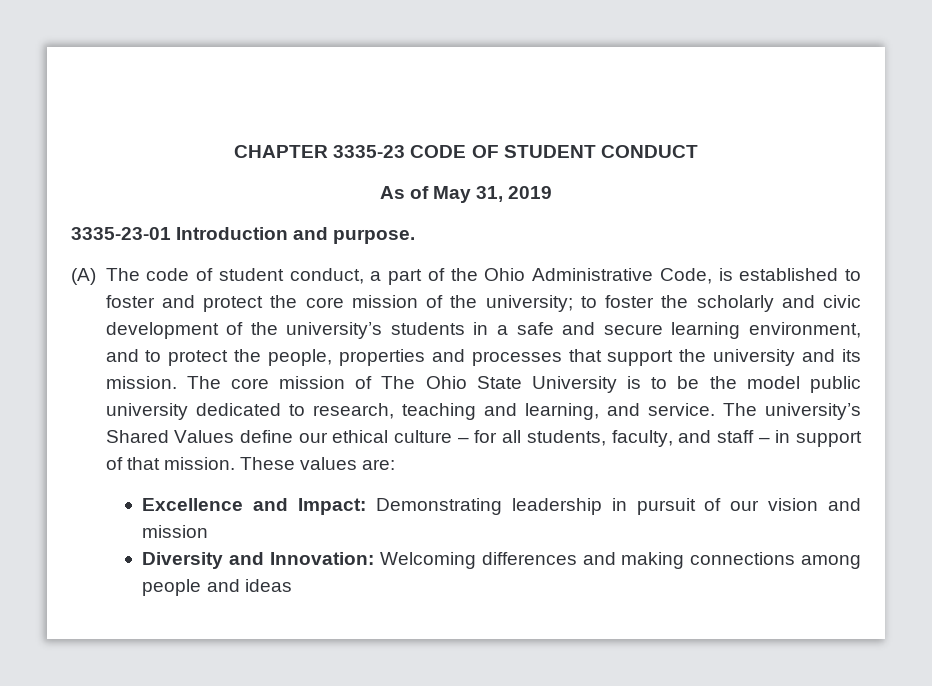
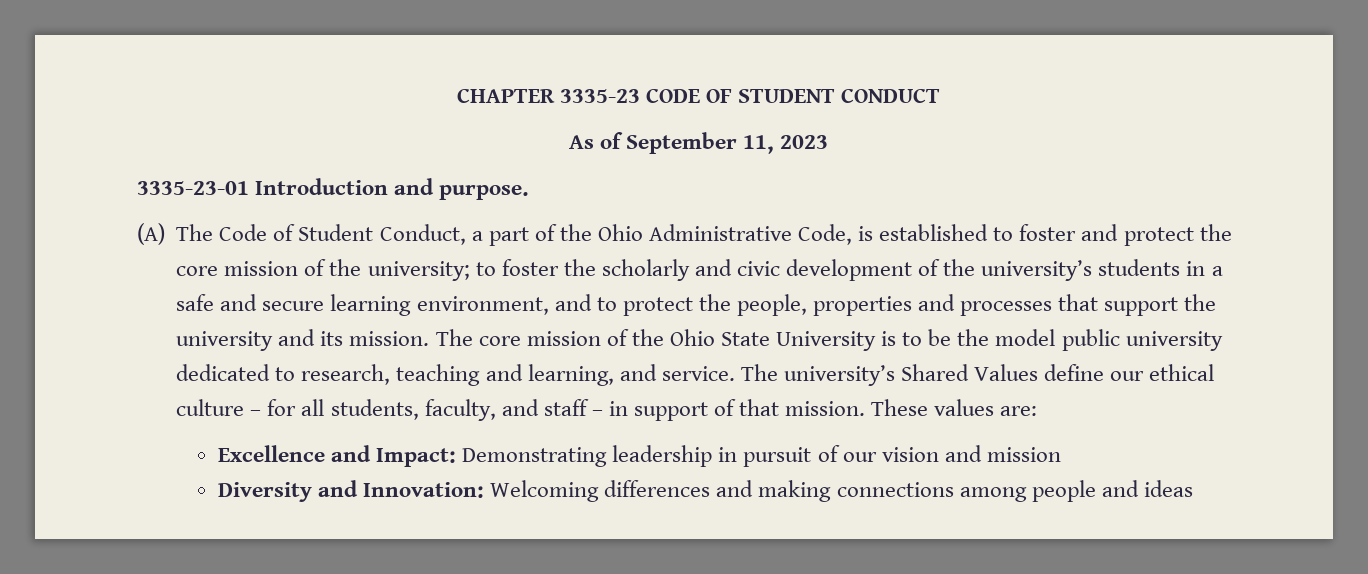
- As of May 31, 2019
+ As of September 11, 2023
- (A) The code of student conduct, a part of the Ohio Administrative Code, is established to foster and protect the core mission of the university; to foster the scholarly and civic development of the university’s students in a safe and secure learning environment, and to protect the people, properties and processes that support the university and its mission.
+ (A) The Code of Student Conduct, a part of the Ohio Administrative Code, is established to foster and protect the core mission of the university; to foster the scholarly and civic development of the university’s students in a safe and secure learning environment, and to protect the people, properties and processes that support the university and its mission.
- The core mission of The Ohio State University is to be the model public university dedicated to research, teaching and learning, and service.
+ The core mission of the Ohio State University is to be the model public university dedicated to research, teaching and learning, and service.

